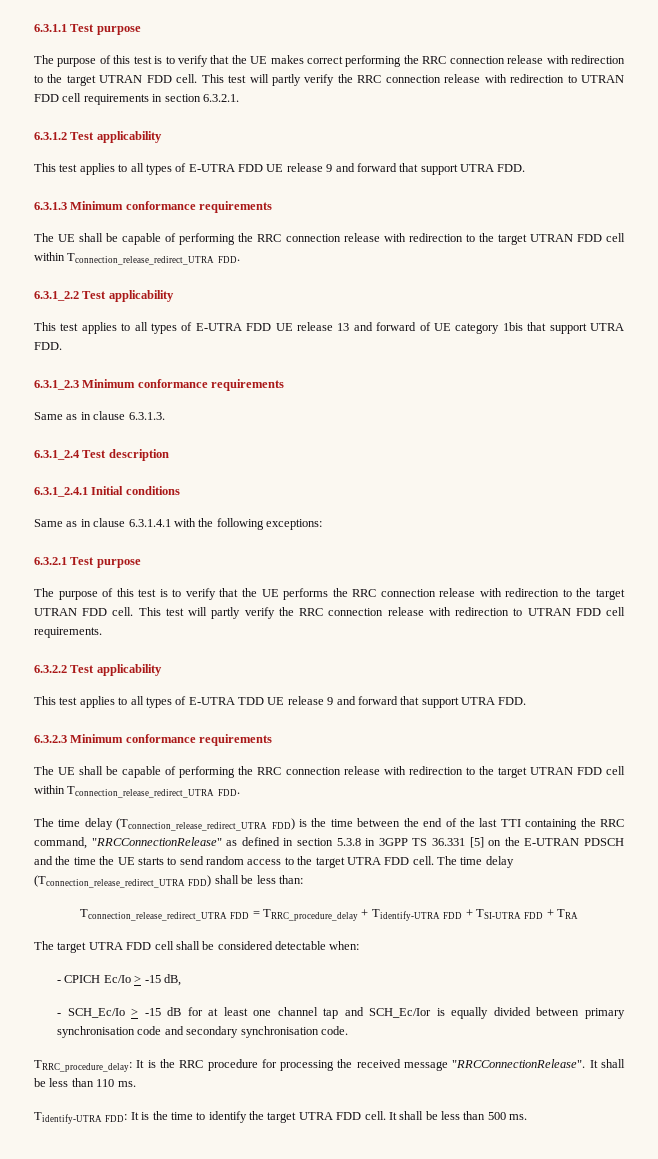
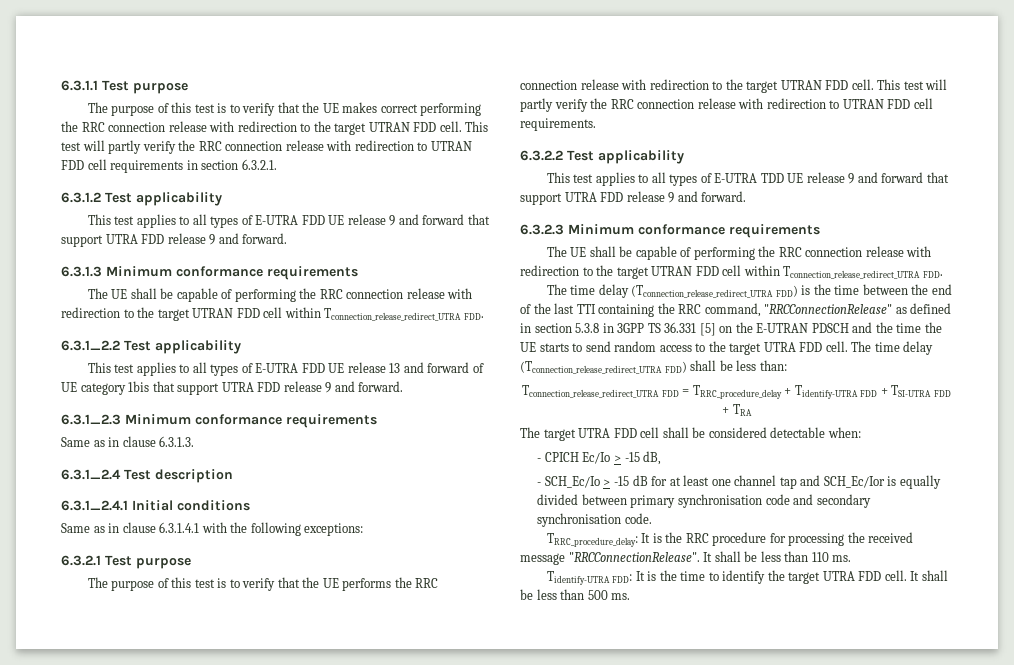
- This test applies to all types of E-UTRA FDD UE release 9 and forward that support UTRA FDD.
+ This test applies to all types of E-UTRA FDD UE release 9 and forward that support UTRA FDD release 9 and forward.
- This test applies to all types of E-UTRA FDD UE release 13 and forward of UE category 1bis that support UTRA FDD.
+ This test applies to all types of E-UTRA FDD UE release 13 and forward of UE category 1bis that support UTRA FDD release 9 and forward.
- This test applies to all types of E-UTRA TDD UE release 9 and forward that support UTRA FDD.
+ This test applies to all types of E-UTRA TDD UE release 9 and forward that support UTRA FDD release 9 and forward.

